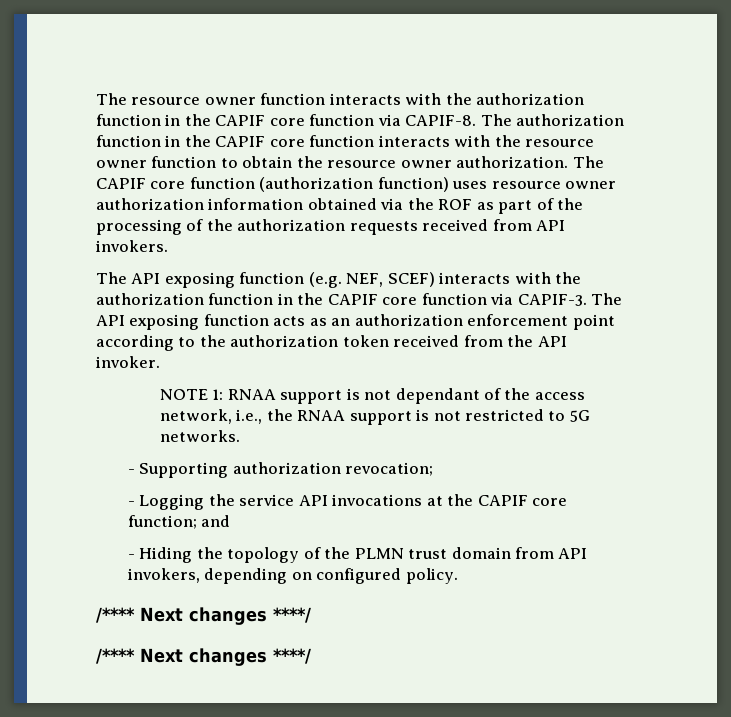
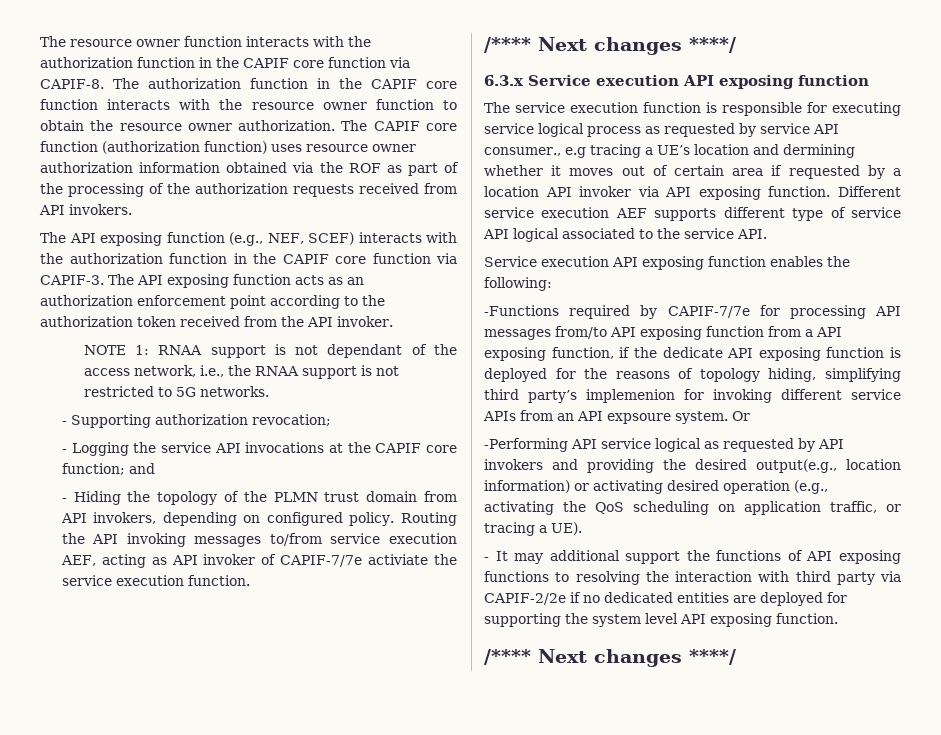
- The API exposing function (e.g. NEF, SCEF) interacts with the authorization function in the CAPIF core function via CAPIF-3.
+ The API exposing function (e.g., NEF, SCEF) interacts with the authorization function in the CAPIF core function via CAPIF-3.
- - Hiding the topology of the PLMN trust domain from API invokers, depending on configured policy.
+ - Hiding the topology of the PLMN trust domain from API invokers, depending on configured policy. Routing the API invoking messages to/from service execution AEF, acting as API invoker of CAPIF-7/7e activiate the service execution function.
  /**** Next changes ****/
+ 6.3.x Service execution API exposing function
+ The service execution function is responsible for executing service logical process as requested by service API consumer., e.g tracing a UE’s location and dermining whether it moves out of certain area if requested by a location API invoker via API exposing function. Different service execution AEF supports different type of service API logical associated to the service API.
+ Service execution API exposing function enables the following:
+ -Functions required by CAPIF-7/7e for processing API messages from/to API exposing function from a API exposing function, if the dedicate API exposing function is deployed for the reasons of topology hiding, simplifying third party’s implemenion for invoking different service APIs from an API expsoure system. Or
+ -Performing API service logical as requested by API invokers and providing the desired output(e.g., location information) or activating desired operation (e.g., activating the QoS scheduling on application traffic, or tracing a UE).
+ - It may additional support the functions of API exposing functions to resolving the interaction with third party via CAPIF-2/2e if no dedicated entities are deployed for supporting the system level API exposing function.

